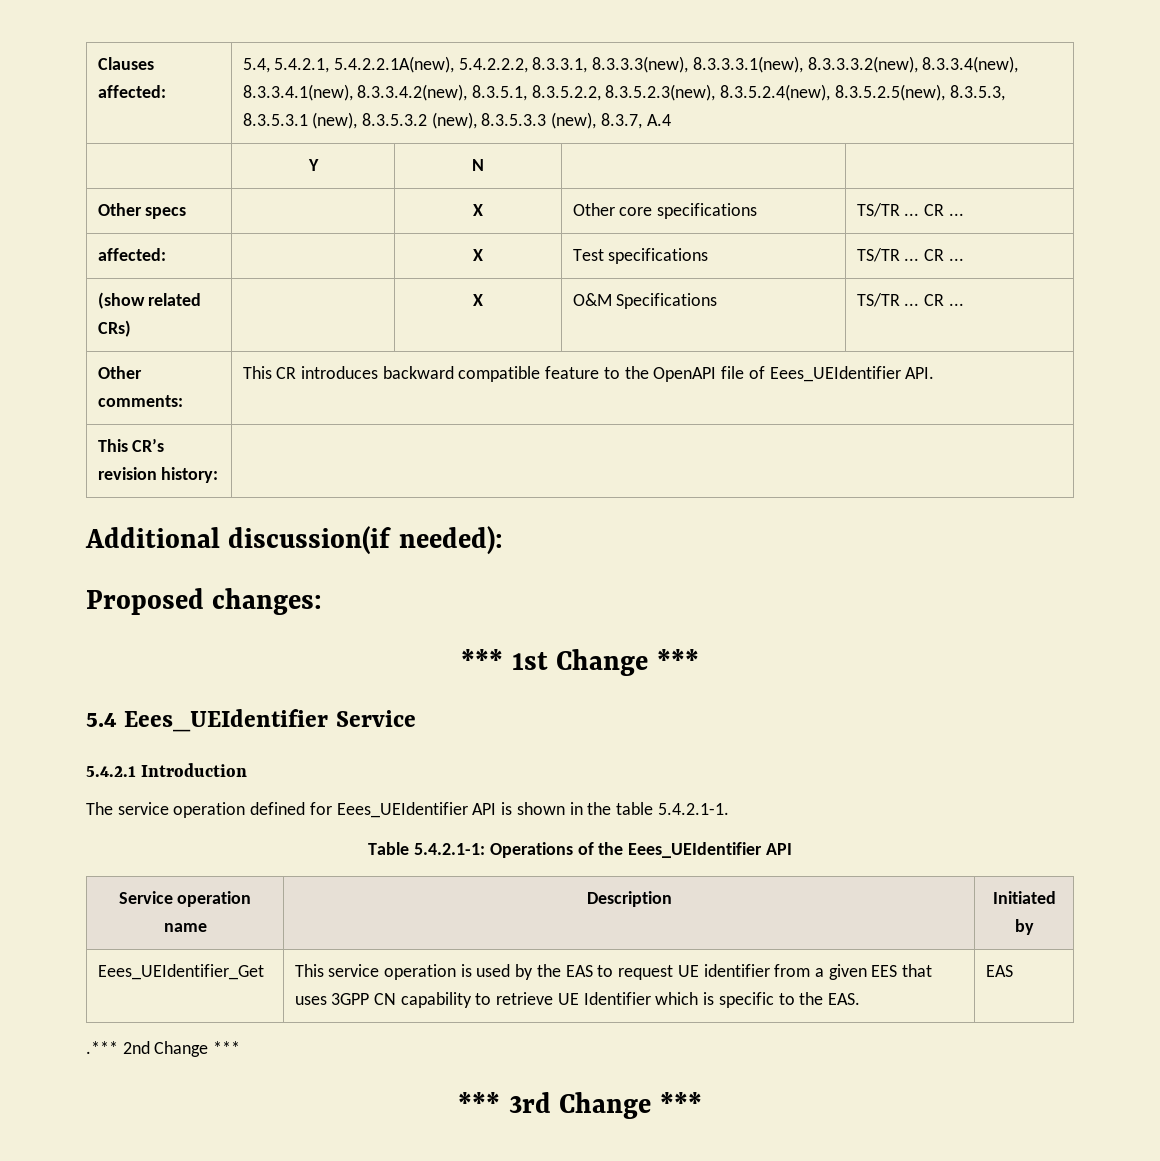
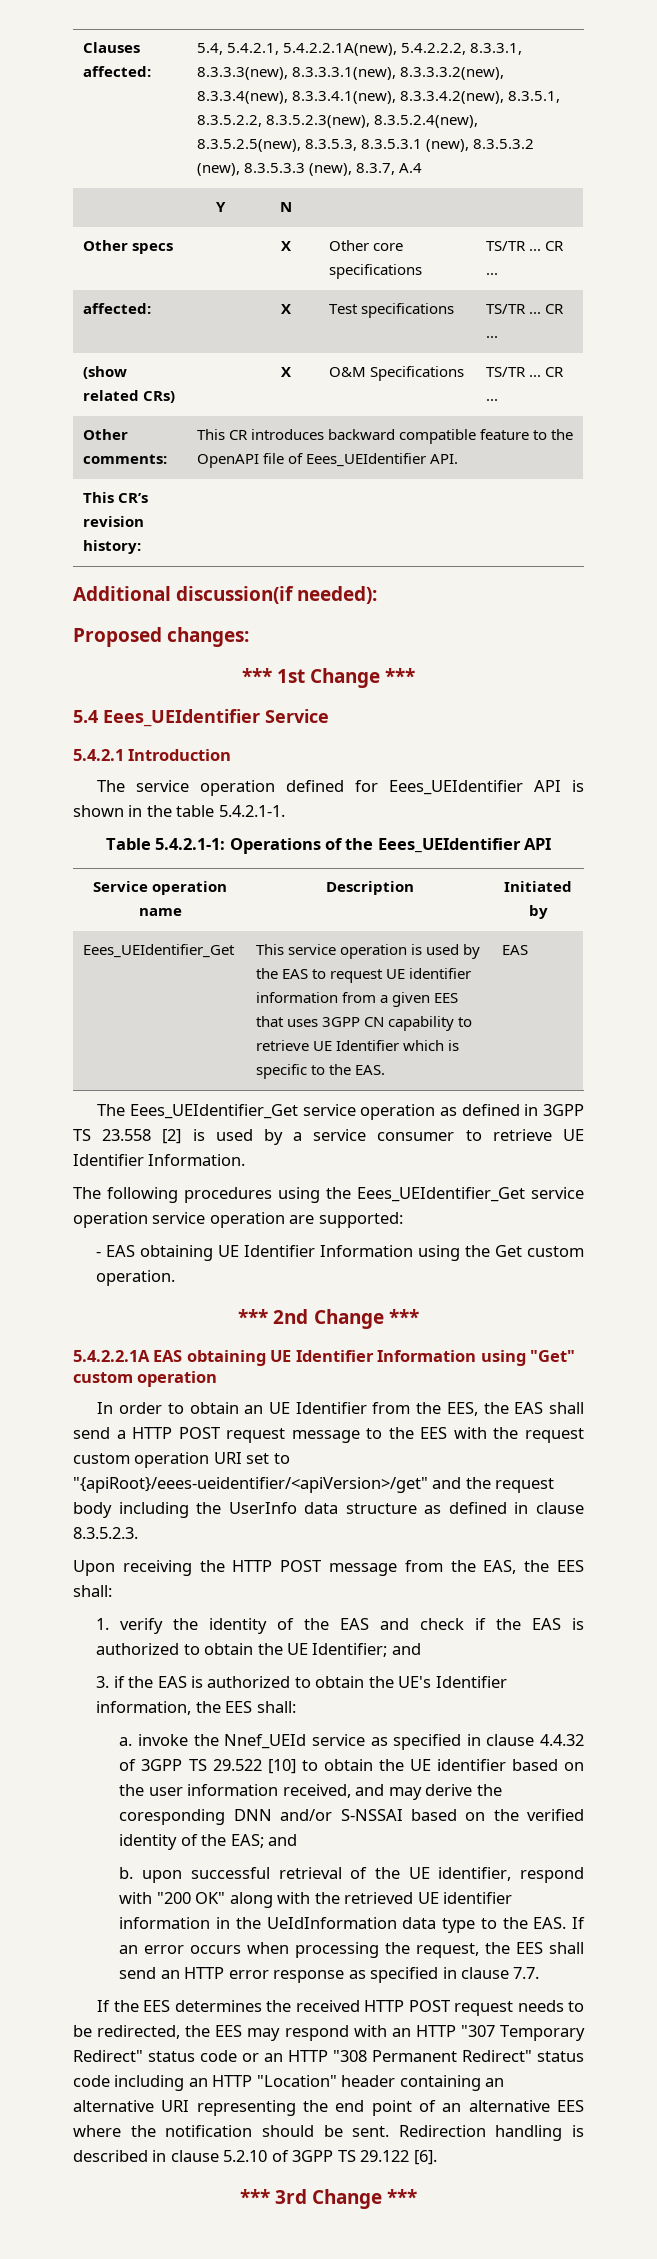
- Eees_UEIdentifier_Get | This service operation is used by the EAS to request UE identifier from a given EES that uses 3GPP CN capability to retrieve UE Identifier which is specific to the EAS. | EAS
+ Eees_UEIdentifier_Get | This service operation is used by the EAS to request UE identifier information from a given EES that uses 3GPP CN capability to retrieve UE Identifier which is specific to the EAS. | EAS
- .*** 2nd Change ***
+ The Eees_UEIdentifier_Get service operation as defined in 3GPP TS 23.558 [2] is used by a service consumer to retrieve UE Identifier Information.
+ The following procedures using the Eees_UEIdentifier_Get service operation service operation are supported:
+ - EAS obtaining UE Identifier Information using the Get custom operation.
+ *** 2nd Change ***
+ 5.4.2.2.1A EAS obtaining UE Identifier Information using "Get" custom operation
+ In order to obtain an UE Identifier from the EES, the EAS shall send a HTTP POST request message to the EES with the request custom operation URI set to "{apiRoot}/eees-ueidentifier/<apiVersion>/get" and the request body including the UserInfo data structure as defined in clause 8.3.5.2.3.
+ Upon receiving the HTTP POST message from the EAS, the EES shall:
+ 1. verify the identity of the EAS and check if the EAS is authorized to obtain the UE Identifier; and
+ 3. if the EAS is authorized to obtain the UE's Identifier information, the EES shall:
+ a. invoke the Nnef_UEId service as specified in clause 4.4.32 of 3GPP TS 29.522 [10] to obtain the UE identifier based on the user information received, and may derive the coresponding DNN and/or S-NSSAI based on the verified identity of the EAS; and
+ b. upon successful retrieval of the UE identifier, respond with "200 OK" along with the retrieved UE identifier information in the UeIdInformation data type to the EAS. If an error occurs when processing the request, the EES shall send an HTTP error response as specified in clause 7.7.
+ If the EES determines the received HTTP POST request needs to be redirected, the EES may respond with an HTTP "307 Temporary Redirect" status code or an HTTP "308 Permanent Redirect" status code including an HTTP "Location" header containing an alternative URI representing the end point of an alternative EES where the notification should be sent. Redirection handling is described in clause 5.2.10 of 3GPP TS 29.122 [6].

